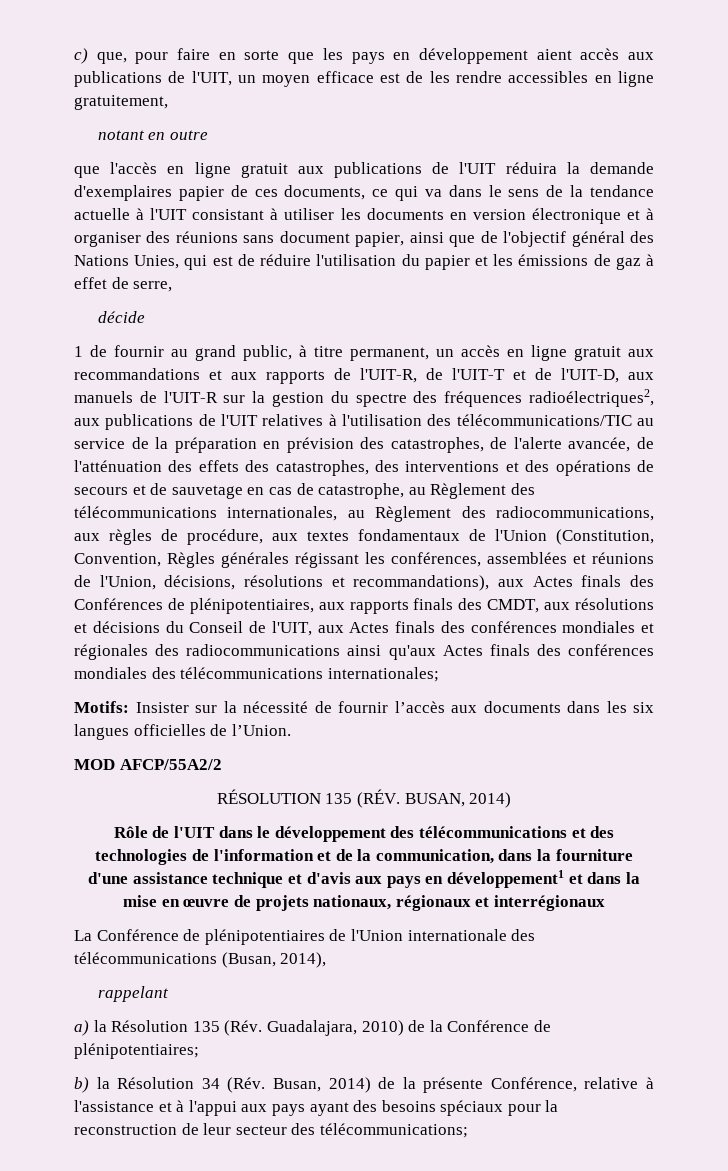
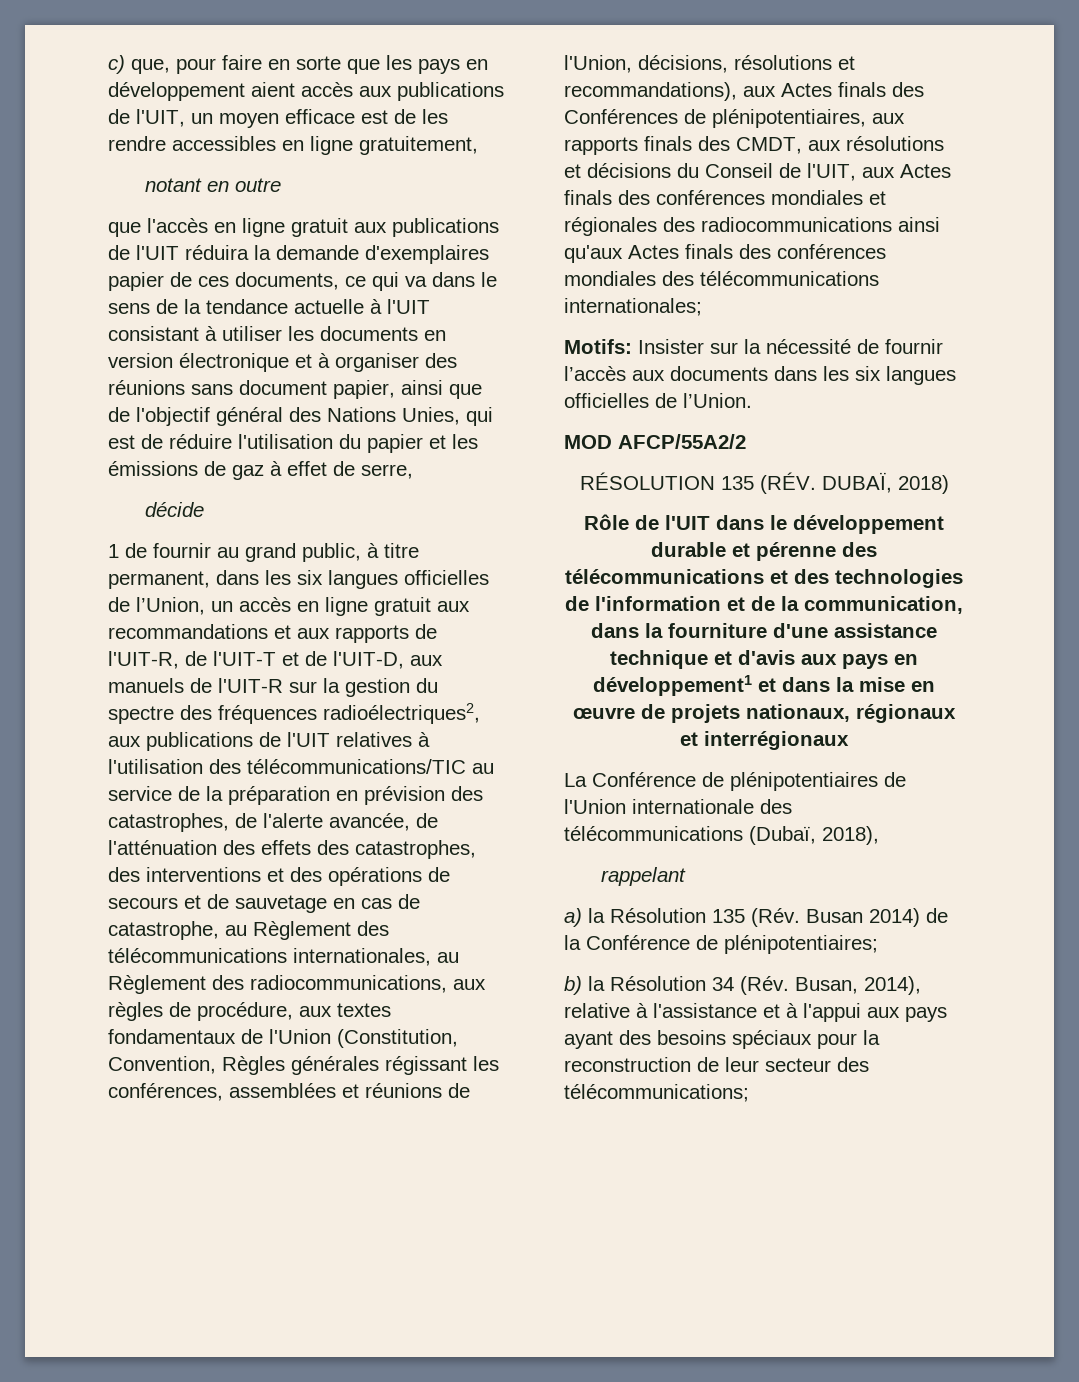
- 1 de fournir au grand public, à titre permanent, un accès en ligne gratuit aux recommandations et aux rapports de l'UIT-R, de l'UIT-T et de l'UIT-D, aux manuels de l'UIT-R sur la gestion du spectre des fréquences radioélectriques2, aux publications de l'UIT relatives à l'utilisation des télécommunications/TIC au service de la préparation en prévision des catastrophes, de l'alerte avancée, de l'atténuation des effets des catastrophes, des interventions et des opérations de secours et de sauvetage en cas de catastrophe, au Règlement des télécommunications internationales, au Règlement des radiocommunications, aux règles de procédure, aux textes fondamentaux de l'Union (Constitution, Convention, Règles générales régissant les conférences, assemblées et réunions de l'Union, décisions, résolutions et recommandations), aux Actes finals des Conférences de plénipotentiaires, aux rapports finals des CMDT, aux résolutions et décisions du Conseil de l'UIT, aux Actes finals des conférences mondiales et régionales des radiocommunications ainsi qu'aux Actes finals des conférences mondiales des télécommunications internationales;
+ 1 de fournir au grand public, à titre permanent, dans les six langues officielles de l’Union, un accès en ligne gratuit aux recommandations et aux rapports de l'UIT-R, de l'UIT-T et de l'UIT-D, aux manuels de l'UIT-R sur la gestion du spectre des fréquences radioélectriques2, aux publications de l'UIT relatives à l'utilisation des télécommunications/TIC au service de la préparation en prévision des catastrophes, de l'alerte avancée, de l'atténuation des effets des catastrophes, des interventions et des opérations de secours et de sauvetage en cas de catastrophe, au Règlement des télécommunications internationales, au Règlement des radiocommunications, aux règles de procédure, aux textes fondamentaux de l'Union (Constitution, Convention, Règles générales régissant les conférences, assemblées et réunions de l'Union, décisions, résolutions et recommandations), aux Actes finals des Conférences de plénipotentiaires, aux rapports finals des CMDT, aux résolutions et décisions du Conseil de l'UIT, aux Actes finals des conférences mondiales et régionales des radiocommunications ainsi qu'aux Actes finals des conférences mondiales des télécommunications internationales;
- RÉSOLUTION 135 (RÉV. BUSAN, 2014)
+ RÉSOLUTION 135 (RÉV. DUBAÏ, 2018)
- Rôle de l'UIT dans le développement des télécommunications et des technologies de l'information et de la communication, dans la fourniture d'une assistance technique et d'avis aux pays en développement1 et dans la mise en œuvre de projets nationaux, régionaux et interrégionaux
+ Rôle de l'UIT dans le développement durable et pérenne des télécommunications et des technologies de l'information et de la communication, dans la fourniture d'une assistance technique et d'avis aux pays en développement1 et dans la mise en œuvre de projets nationaux, régionaux et interrégionaux
- La Conférence de plénipotentiaires de l'Union internationale des télécommunications (Busan, 2014),
+ La Conférence de plénipotentiaires de l'Union internationale des télécommunications (Dubaï, 2018),
- a) la Résolution 135 (Rév. Guadalajara, 2010) de la Conférence de plénipotentiaires;
+ a) la Résolution 135 (Rév. Busan 2014) de la Conférence de plénipotentiaires;
- b) la Résolution 34 (Rév. Busan, 2014) de la présente Conférence, relative à l'assistance et à l'appui aux pays ayant des besoins spéciaux pour la reconstruction de leur secteur des télécommunications;
+ b) la Résolution 34 (Rév. Busan, 2014), relative à l'assistance et à l'appui aux pays ayant des besoins spéciaux pour la reconstruction de leur secteur des télécommunications;

